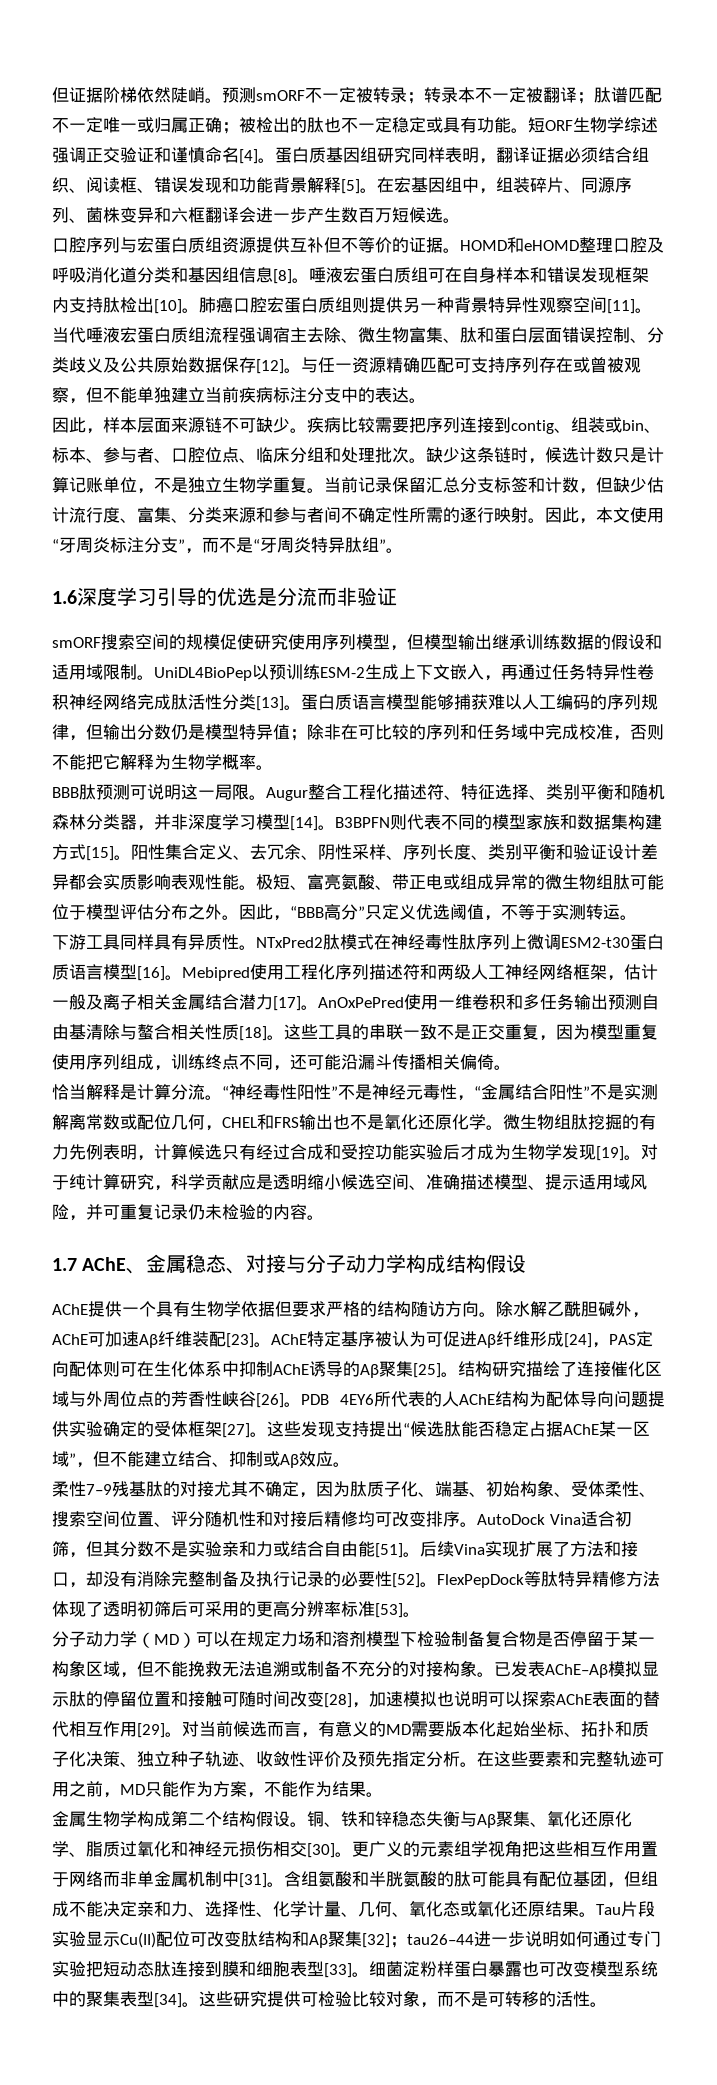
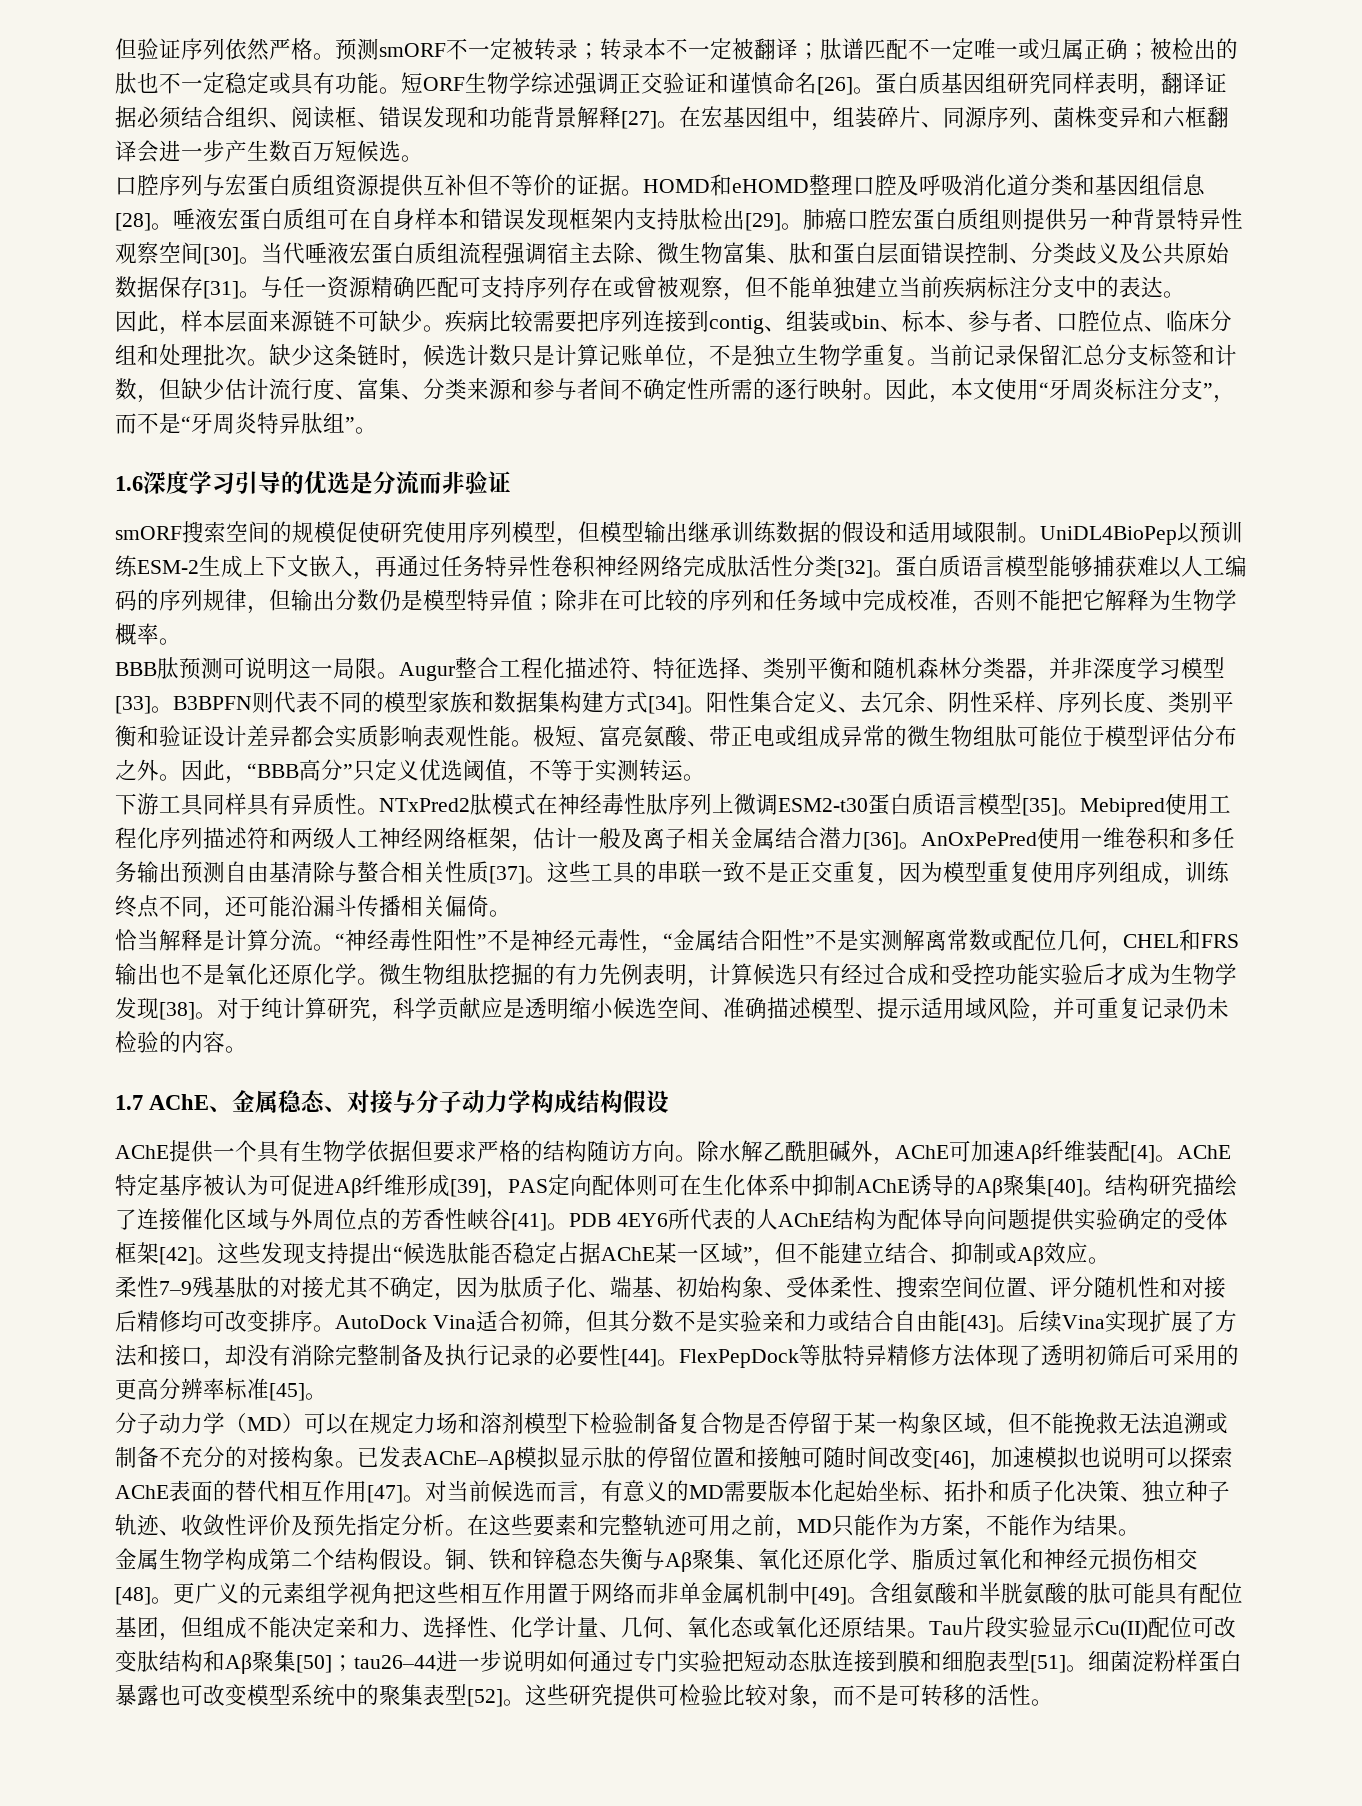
- 但证据阶梯依然陡峭。
+ 但验证序列依然严格。
- 短ORF生物学综述强调正交验证和谨慎命名[4]。
+ 短ORF生物学综述强调正交验证和谨慎命名[26]。
- 蛋白质基因组研究同样表明，翻译证据必须结合组织、阅读框、错误发现和功能背景解释[5]。
+ 蛋白质基因组研究同样表明，翻译证据必须结合组织、阅读框、错误发现和功能背景解释[27]。
- HOMD和eHOMD整理口腔及呼吸消化道分类和基因组信息[8]。
+ HOMD和eHOMD整理口腔及呼吸消化道分类和基因组信息[28]。
- 唾液宏蛋白质组可在自身样本和错误发现框架内支持肽检出[10]。
+ 唾液宏蛋白质组可在自身样本和错误发现框架内支持肽检出[29]。
- 肺癌口腔宏蛋白质组则提供另一种背景特异性观察空间[11]。
+ 肺癌口腔宏蛋白质组则提供另一种背景特异性观察空间[30]。
- 当代唾液宏蛋白质组流程强调宿主去除、微生物富集、肽和蛋白层面错误控制、分类歧义及公共原始数据保存[12]。
+ 当代唾液宏蛋白质组流程强调宿主去除、微生物富集、肽和蛋白层面错误控制、分类歧义及公共原始数据保存[31]。
- UniDL4BioPep以预训练ESM-2生成上下文嵌入，再通过任务特异性卷积神经网络完成肽活性分类[13]。
+ UniDL4BioPep以预训练ESM-2生成上下文嵌入，再通过任务特异性卷积神经网络完成肽活性分类[32]。
- Augur整合工程化描述符、特征选择、类别平衡和随机森林分类器，并非深度学习模型[14]。
+ Augur整合工程化描述符、特征选择、类别平衡和随机森林分类器，并非深度学习模型[33]。
- B3BPFN则代表不同的模型家族和数据集构建方式[15]。
+ B3BPFN则代表不同的模型家族和数据集构建方式[34]。
- NTxPred2肽模式在神经毒性肽序列上微调ESM2-t30蛋白质语言模型[16]。
+ NTxPred2肽模式在神经毒性肽序列上微调ESM2-t30蛋白质语言模型[35]。
- Mebipred使用工程化序列描述符和两级人工神经网络框架，估计一般及离子相关金属结合潜力[17]。
+ Mebipred使用工程化序列描述符和两级人工神经网络框架，估计一般及离子相关金属结合潜力[36]。
- AnOxPePred使用一维卷积和多任务输出预测自由基清除与螯合相关性质[18]。
+ AnOxPePred使用一维卷积和多任务输出预测自由基清除与螯合相关性质[37]。
- 微生物组肽挖掘的有力先例表明，计算候选只有经过合成和受控功能实验后才成为生物学发现[19]。
+ 微生物组肽挖掘的有力先例表明，计算候选只有经过合成和受控功能实验后才成为生物学发现[38]。
- 除水解乙酰胆碱外，AChE可加速Aβ纤维装配[23]。
+ 除水解乙酰胆碱外，AChE可加速Aβ纤维装配[4]。
- AChE特定基序被认为可促进Aβ纤维形成[24]，PAS定向配体则可在生化体系中抑制AChE诱导的Aβ聚集[25]。
+ AChE特定基序被认为可促进Aβ纤维形成[39]，PAS定向配体则可在生化体系中抑制AChE诱导的Aβ聚集[40]。
- 结构研究描绘了连接催化区域与外周位点的芳香性峡谷[26]。
+ 结构研究描绘了连接催化区域与外周位点的芳香性峡谷[41]。
- PDB 4EY6所代表的人AChE结构为配体导向问题提供实验确定的受体框架[27]。
+ PDB 4EY6所代表的人AChE结构为配体导向问题提供实验确定的受体框架[42]。
- AutoDock Vina适合初筛，但其分数不是实验亲和力或结合自由能[51]。
+ AutoDock Vina适合初筛，但其分数不是实验亲和力或结合自由能[43]。
- 后续Vina实现扩展了方法和接口，却没有消除完整制备及执行记录的必要性[52]。
+ 后续Vina实现扩展了方法和接口，却没有消除完整制备及执行记录的必要性[44]。
- FlexPepDock等肽特异精修方法体现了透明初筛后可采用的更高分辨率标准[53]。
+ FlexPepDock等肽特异精修方法体现了透明初筛后可采用的更高分辨率标准[45]。
- 已发表AChE–Aβ模拟显示肽的停留位置和接触可随时间改变[28]，加速模拟也说明可以探索AChE表面的替代相互作用[29]。
+ 已发表AChE–Aβ模拟显示肽的停留位置和接触可随时间改变[46]，加速模拟也说明可以探索AChE表面的替代相互作用[47]。
- 铜、铁和锌稳态失衡与Aβ聚集、氧化还原化学、脂质过氧化和神经元损伤相交[30]。
+ 铜、铁和锌稳态失衡与Aβ聚集、氧化还原化学、脂质过氧化和神经元损伤相交[48]。
- 更广义的元素组学视角把这些相互作用置于网络而非单金属机制中[31]。
+ 更广义的元素组学视角把这些相互作用置于网络而非单金属机制中[49]。
- Tau片段实验显示Cu(II)配位可改变肽结构和Aβ聚集[32]；tau26–44进一步说明如何通过专门实验把短动态肽连接到膜和细胞表型[33]。
+ Tau片段实验显示Cu(II)配位可改变肽结构和Aβ聚集[50]；tau26–44进一步说明如何通过专门实验把短动态肽连接到膜和细胞表型[51]。
- 细菌淀粉样蛋白暴露也可改变模型系统中的聚集表型[34]。
+ 细菌淀粉样蛋白暴露也可改变模型系统中的聚集表型[52]。

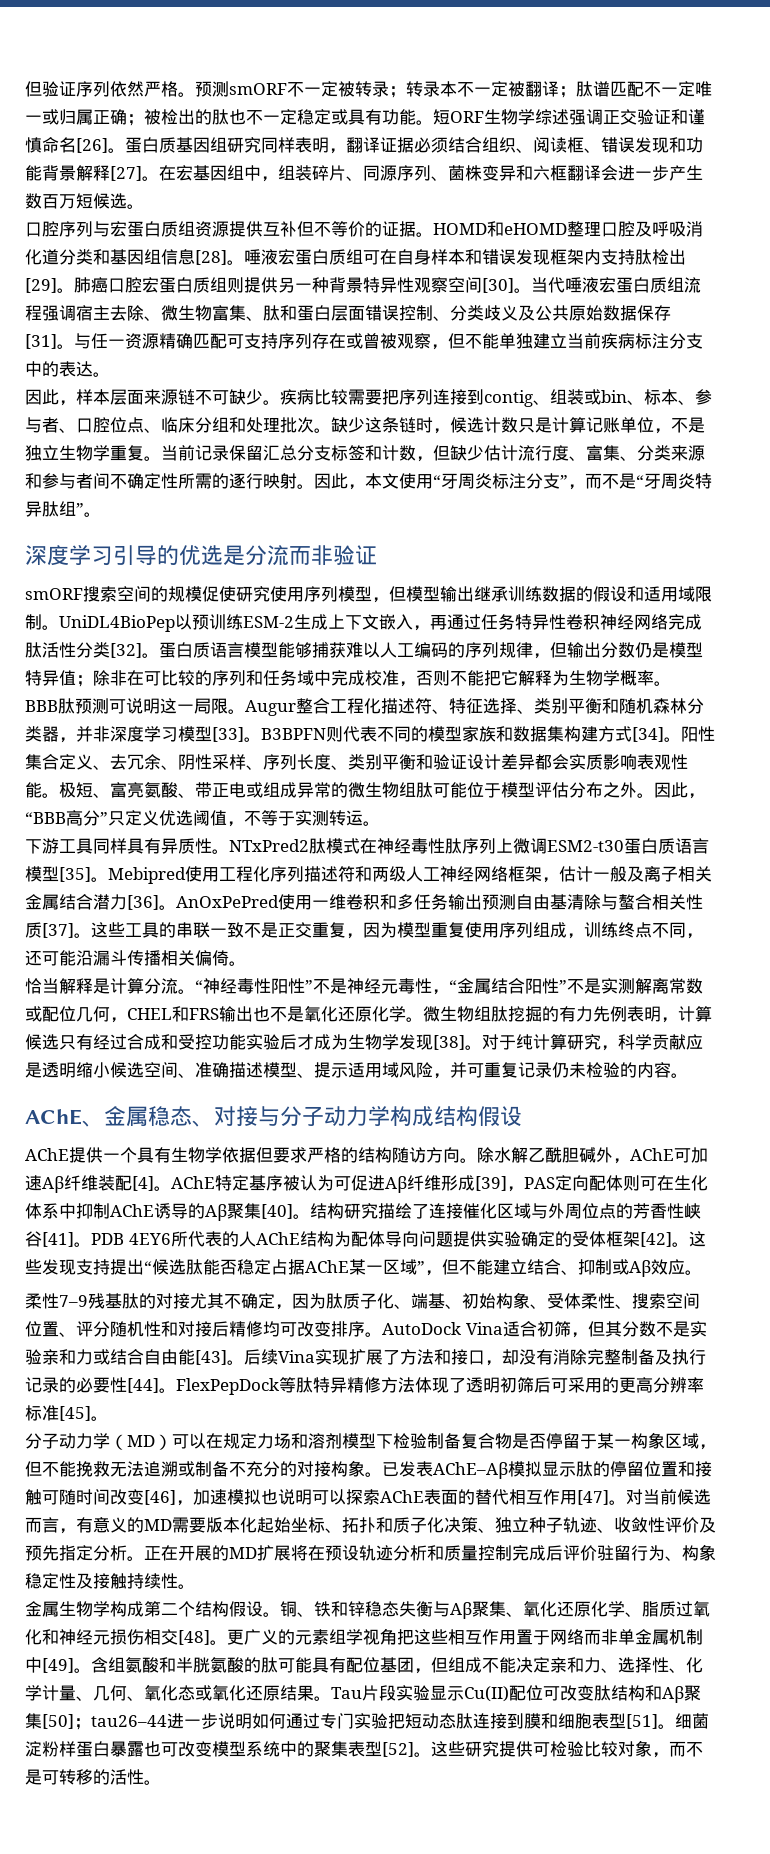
- 1.6深度学习引导的优选是分流而非验证
+ 深度学习引导的优选是分流而非验证
- 1.7 AChE、金属稳态、对接与分子动力学构成结构假设
+ AChE、金属稳态、对接与分子动力学构成结构假设
- 在这些要素和完整轨迹可用之前，MD只能作为方案，不能作为结果。
+ 正在开展的MD扩展将在预设轨迹分析和质量控制完成后评价驻留行为、构象稳定性及接触持续性。

